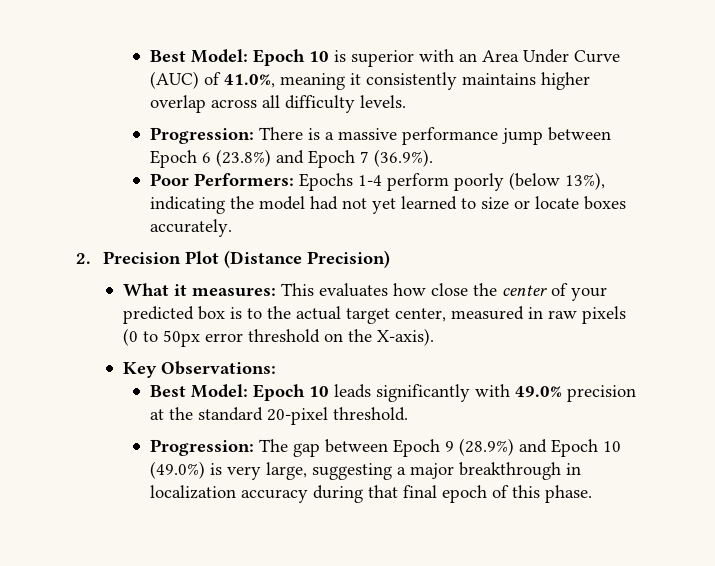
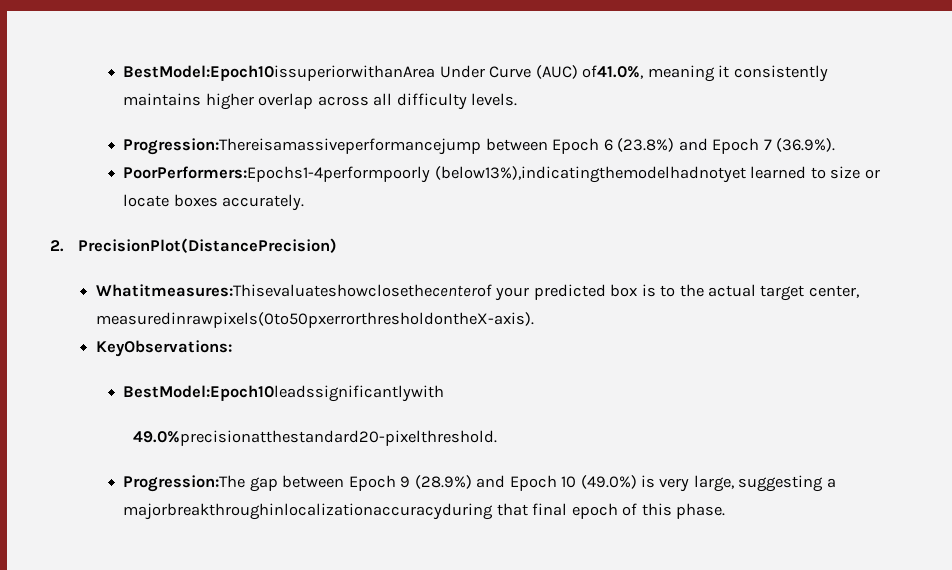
- Best Model: Epoch 10 is superior with an Area Under Curve (AUC) of 41.0%, meaning it consistently maintains higher overlap across all difficulty levels.
+ BestModel:Epoch10issuperiorwithanArea Under Curve (AUC) of41.0%, meaning it consistently maintains higher overlap across all difficulty levels.
- Progression: There is a massive performance jump between Epoch 6 (23.8%) and Epoch 7 (36.9%).
+ Progression:Thereisamassiveperformancejump between Epoch 6 (23.8%) and Epoch 7 (36.9%).
- Poor Performers: Epochs 1-4 perform poorly (below 13%), indicating the model had not yet learned to size or locate boxes accurately.
+ PoorPerformers:Epochs1-4performpoorly (below13%),indicatingthemodelhadnotyet learned to size or locate boxes accurately.
- 2. Precision Plot (Distance Precision)
- What it measures: This evaluates how close the center of your predicted box is to the actual target center, measured in raw pixels (0 to 50px error threshold on the X-axis).
- Key Observations:
- Best Model: Epoch 10 leads significantly with 49.0% precision at the standard 20-pixel threshold.
- Progression: The gap between Epoch 9 (28.9%) and Epoch 10 (49.0%) is very large, suggesting a major breakthrough in localization accuracy during that final epoch of this phase.
+ 2. PrecisionPlot(DistancePrecision)
+ Whatitmeasures:Thisevaluateshowclosethecenterof your predicted box is to the actual target center, measuredinrawpixels(0to50pxerrorthresholdontheX-axis).
+ KeyObservations:
+ BestModel:Epoch10leadssignificantlywith
+ 49.0%precisionatthestandard20-pixelthreshold.
+ Progression:The gap between Epoch 9 (28.9%) and Epoch 10 (49.0%) is very large, suggesting a majorbreakthroughinlocalizationaccuracyduring that final epoch of this phase.

